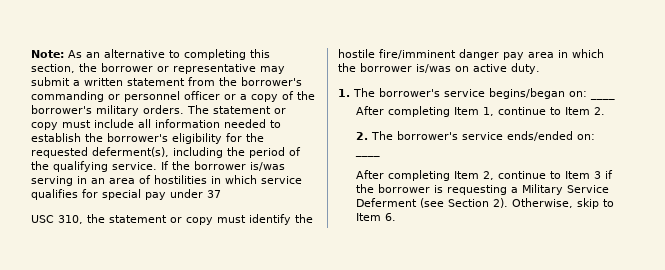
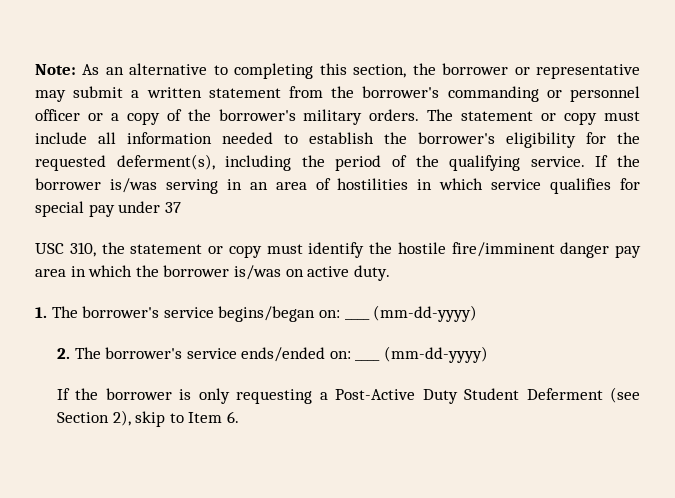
- 1. The borrower's service begins/began on: ____
- After completing Item 1, continue to Item 2.
+ 1. The borrower's service begins/began on: ____ (mm-dd-yyyy)
- 2. The borrower's service ends/ended on: ____
- After completing Item 2, continue to Item 3 if the borrower is requesting a Military Service Deferment (see Section 2). Otherwise, skip to Item 6.
+ 2. The borrower's service ends/ended on: ____ (mm-dd-yyyy)
+ If the borrower is only requesting a Post-Active Duty Student Deferment (see Section 2), skip to Item 6.

